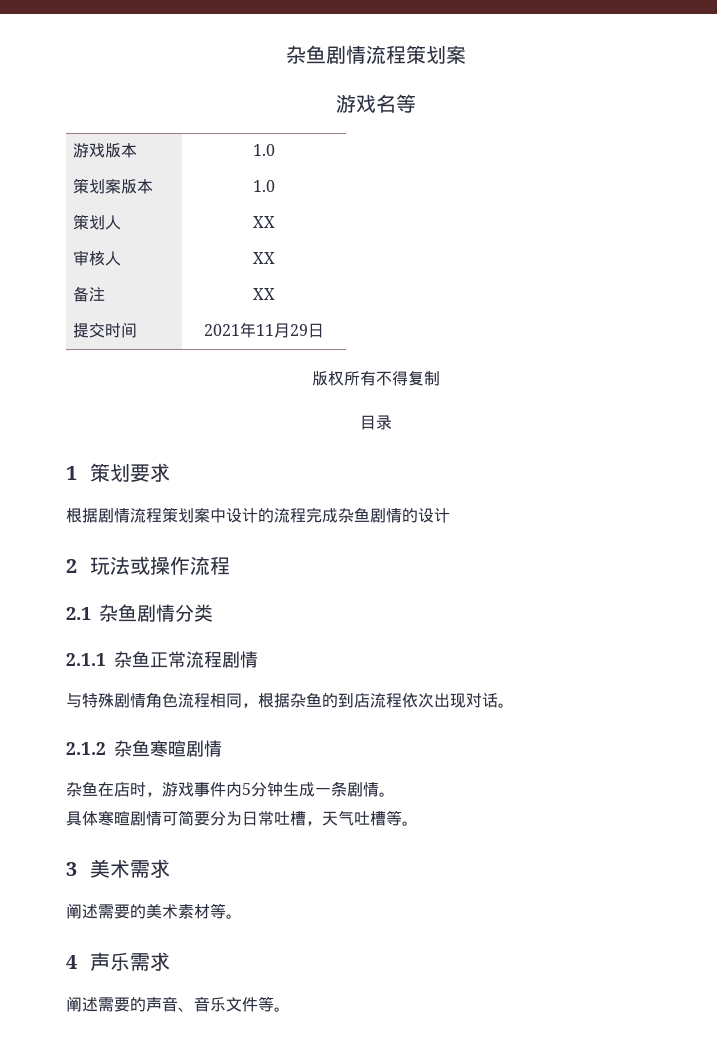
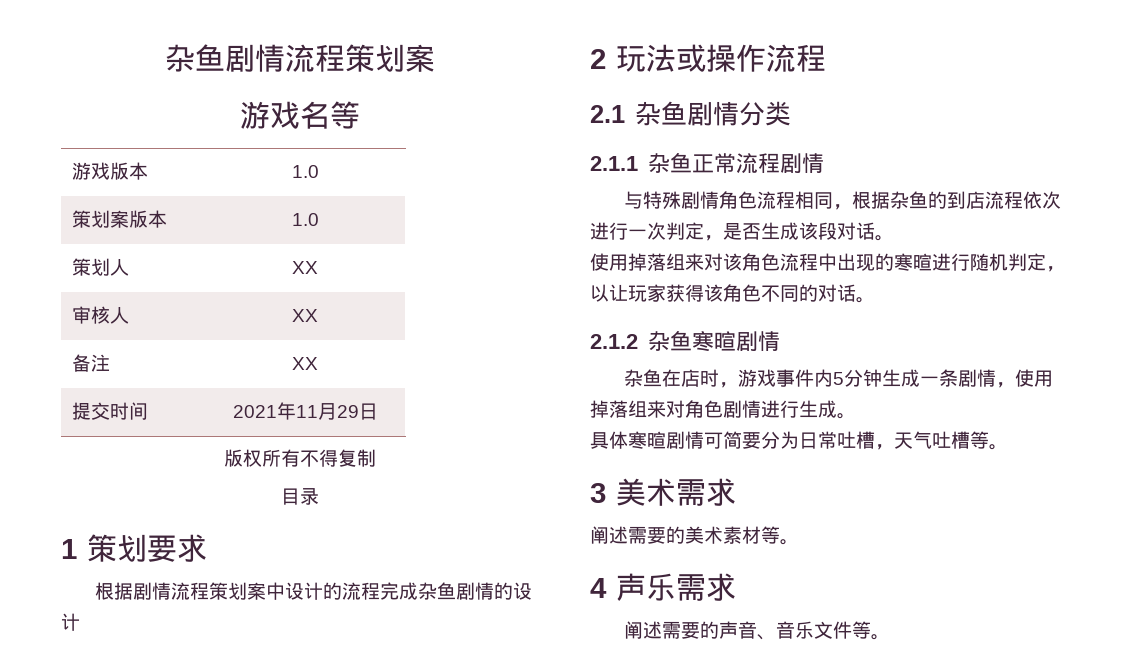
- 与特殊剧情角色流程相同，根据杂鱼的到店流程依次出现对话。
+ 与特殊剧情角色流程相同，根据杂鱼的到店流程依次进行一次判定，是否生成该段对话。
+ 使用掉落组来对该角色流程中出现的寒暄进行随机判定，以让玩家获得该角色不同的对话。
- 杂鱼在店时，游戏事件内5分钟生成一条剧情。
+ 杂鱼在店时，游戏事件内5分钟生成一条剧情，使用掉落组来对角色剧情进行生成。

